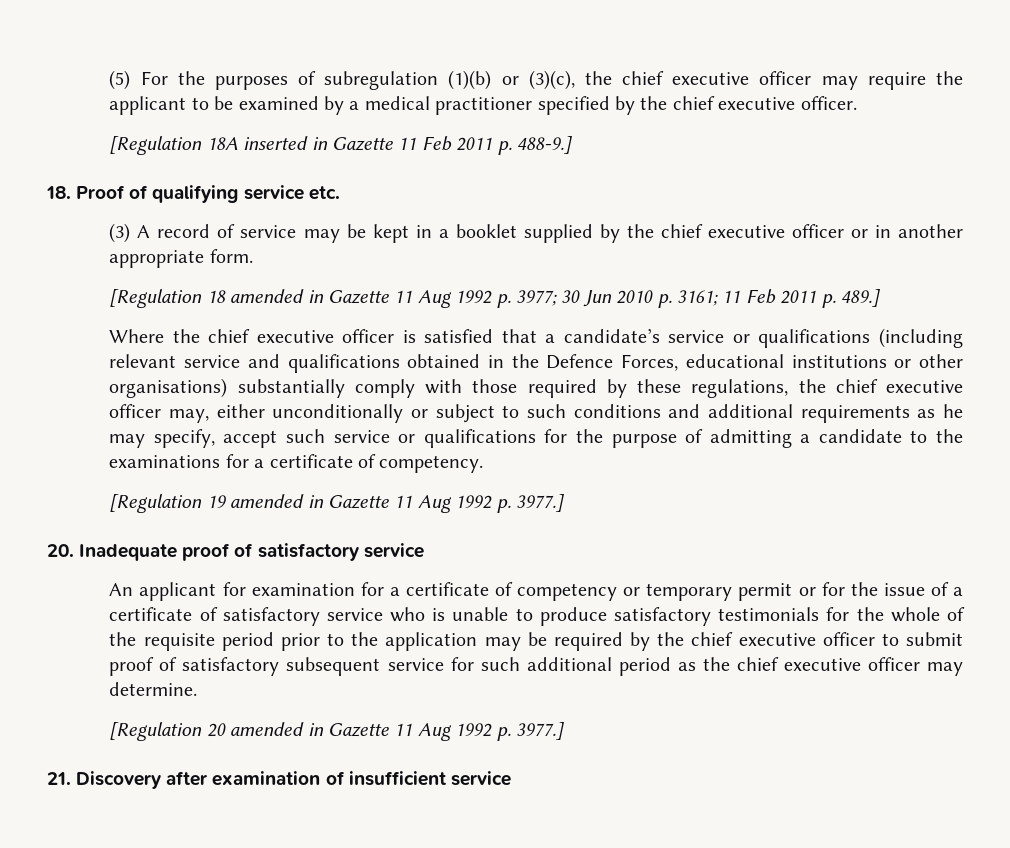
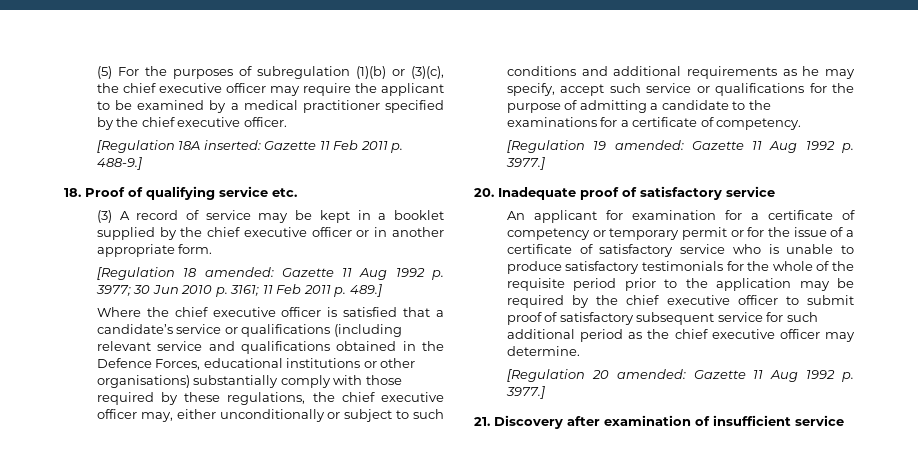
- [Regulation 18A inserted in Gazette 11 Feb 2011 p. 488-9.]
+ [Regulation 18A inserted: Gazette 11 Feb 2011 p. 488-9.]
- [Regulation 18 amended in Gazette 11 Aug 1992 p. 3977; 30 Jun 2010 p. 3161; 11 Feb 2011 p. 489.]
+ [Regulation 18 amended: Gazette 11 Aug 1992 p. 3977; 30 Jun 2010 p. 3161; 11 Feb 2011 p. 489.]
- [Regulation 19 amended in Gazette 11 Aug 1992 p. 3977.]
+ [Regulation 19 amended: Gazette 11 Aug 1992 p. 3977.]
- [Regulation 20 amended in Gazette 11 Aug 1992 p. 3977.]
+ [Regulation 20 amended: Gazette 11 Aug 1992 p. 3977.]

